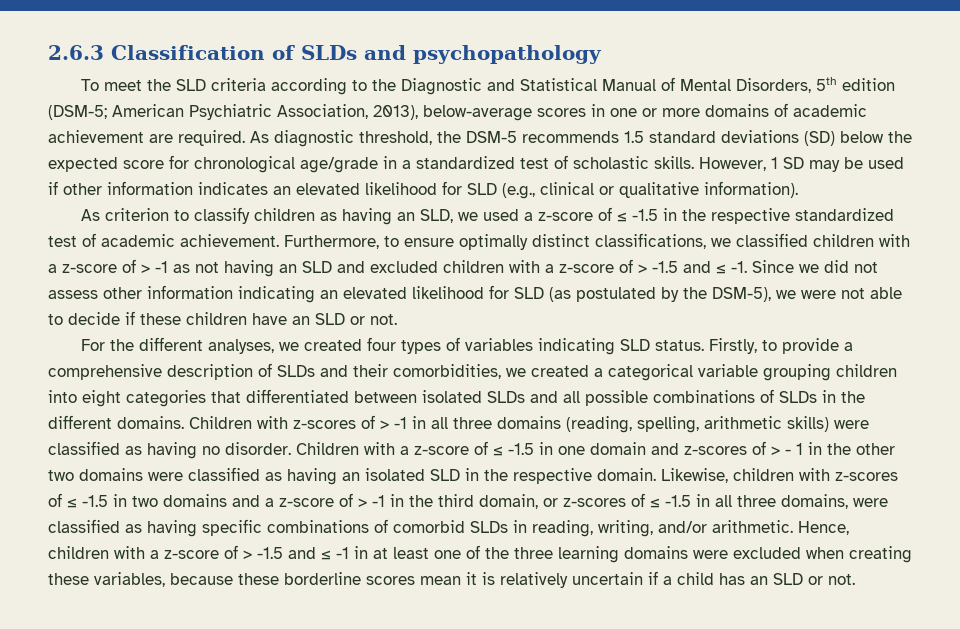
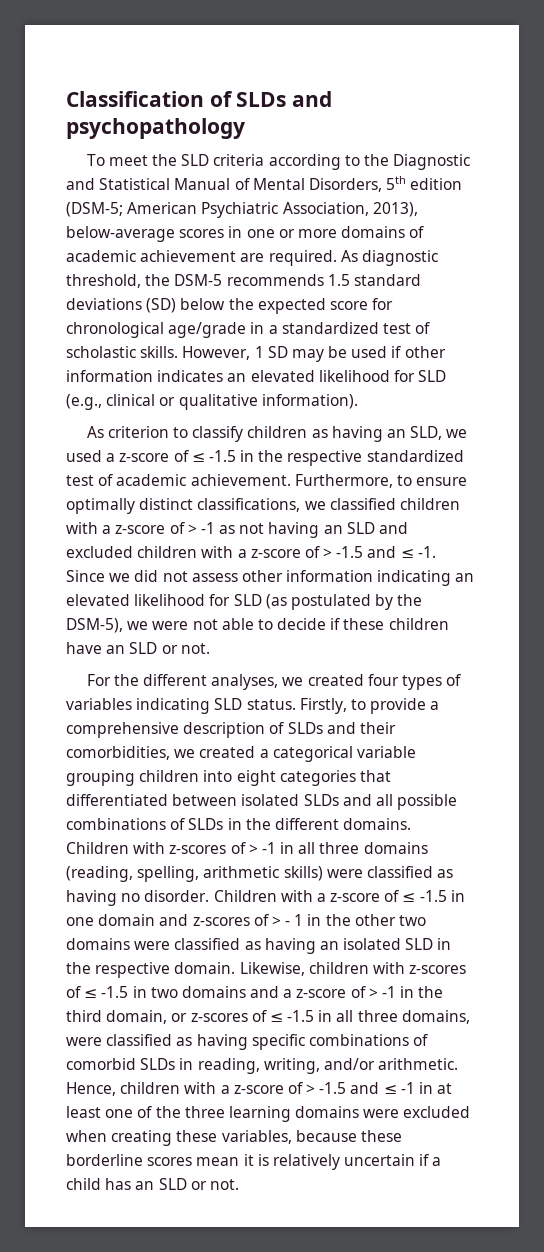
- 2.6.3 Classification of SLDs and psychopathology
+ Classification of SLDs and psychopathology

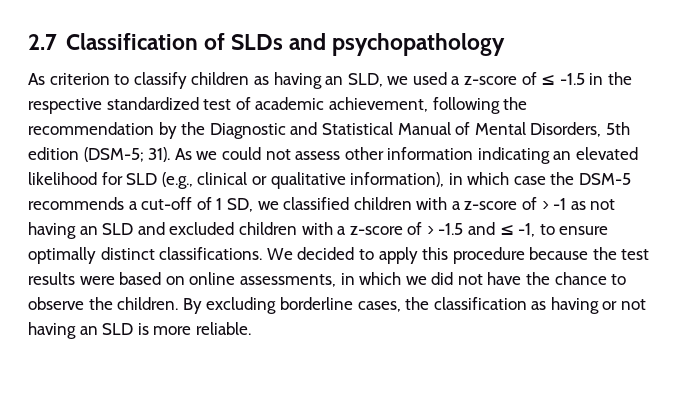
- Classification of SLDs and psychopathology
+ 2.7 Classification of SLDs and psychopathology
- To meet the SLD criteria according to the Diagnostic and Statistical Manual of Mental Disorders, 5th edition (DSM-5; American Psychiatric Association, 2013), below-average scores in one or more domains of academic achievement are required. As diagnostic threshold, the DSM-5 recommends 1.5 standard deviations (SD) below the expected score for chronological age/grade in a standardized test of scholastic skills. However, 1 SD may be used if other information indicates an elevated likelihood for SLD (e.g., clinical or qualitative information).
- As criterion to classify children as having an SLD, we used a z-score of ≤ -1.5 in the respective standardized test of academic achievement. Furthermore, to ensure optimally distinct classifications, we classified children with a z-score of > -1 as not having an SLD and excluded children with a z-score of > -1.5 and ≤ -1. Since we did not assess other information indicating an elevated likelihood for SLD (as postulated by the DSM-5), we were not able to decide if these children have an SLD or not.
- For the different analyses, we created four types of variables indicating SLD status. Firstly, to provide a comprehensive description of SLDs and their comorbidities, we created a categorical variable grouping children into eight categories that differentiated between isolated SLDs and all possible combinations of SLDs in the different domains. Children with z-scores of > -1 in all three domains (reading, spelling, arithmetic skills) were classified as having no disorder. Children with a z-score of ≤ -1.5 in one domain and z-scores of > - 1 in the other two domains were classified as having an isolated SLD in the respective domain. Likewise, children with z-scores of ≤ -1.5 in two domains and a z-score of > -1 in the third domain, or z-scores of ≤ -1.5 in all three domains, were classified as having specific combinations of comorbid SLDs in reading, writing, and/or arithmetic. Hence, children with a z-score of > -1.5 and ≤ -1 in at least one of the three learning domains were excluded when creating these variables, because these borderline scores mean it is relatively uncertain if a child has an SLD or not.
+ As criterion to classify children as having an SLD, we used a z-score of ≤ -1.5 in the respective standardized test of academic achievement, following the recommendation by the Diagnostic and Statistical Manual of Mental Disorders, 5th edition (DSM-5; 31). As we could not assess other information indicating an elevated likelihood for SLD (e.g., clinical or qualitative information), in which case the DSM-5 recommends a cut-off of 1 SD, we classified children with a z-score of > -1 as not having an SLD and excluded children with a z-score of > -1.5 and ≤ -1, to ensure optimally distinct classifications. We decided to apply this procedure because the test results were based on online assessments, in which we did not have the chance to observe the children. By excluding borderline cases, the classification as having or not having an SLD is more reliable.

